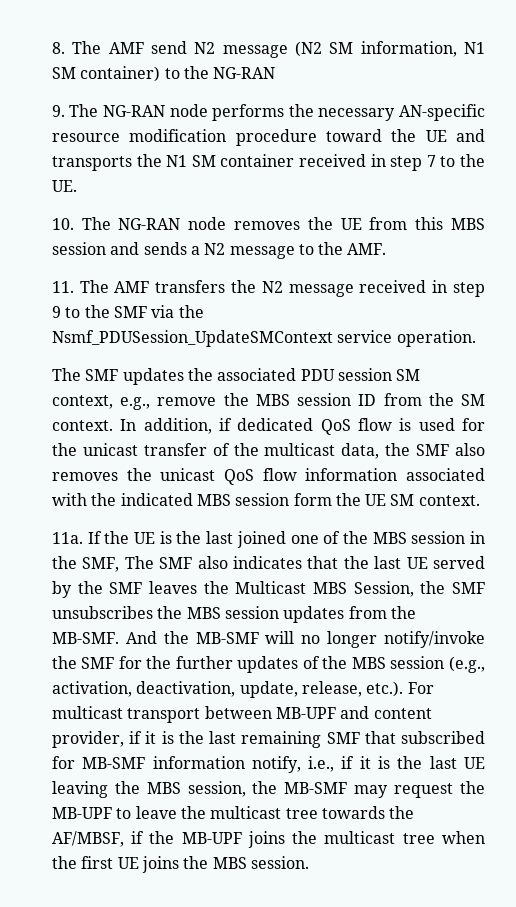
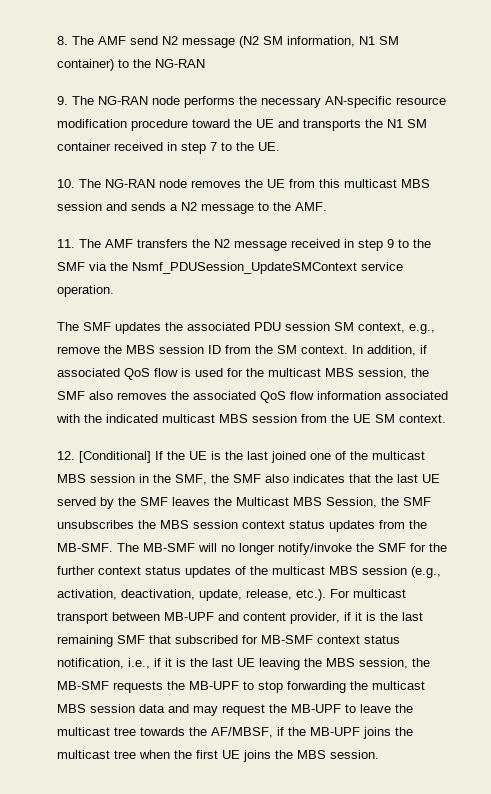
- 10. The NG-RAN node removes the UE from this MBS session and sends a N2 message to the AMF.
+ 10. The NG-RAN node removes the UE from this multicast MBS session and sends a N2 message to the AMF.
- In addition, if dedicated QoS flow is used for the unicast transfer of the multicast data, the SMF also removes the unicast QoS flow information associated with the indicated MBS session form the UE SM context.
+ In addition, if associated QoS flow is used for the multicast MBS session, the SMF also removes the associated QoS flow information associated with the indicated multicast MBS session from the UE SM context.
- 11a. If the UE is the last joined one of the MBS session in the SMF, The SMF also indicates that the last UE served by the SMF leaves the Multicast MBS Session, the SMF unsubscribes the MBS session updates from the MB-SMF.
+ 12. [Conditional] If the UE is the last joined one of the multicast MBS session in the SMF, the SMF also indicates that the last UE served by the SMF leaves the Multicast MBS Session, the SMF unsubscribes the MBS session context status updates from the MB-SMF.
- And the MB-SMF will no longer notify/invoke the SMF for the further updates of the MBS session (e.g., activation, deactivation, update, release, etc.). For multicast transport between MB-UPF and content provider, if it is the last remaining SMF that subscribed for MB-SMF information notify, i.e., if it is the last UE leaving the MBS session, the MB-SMF may request the MB-UPF to leave the multicast tree towards the AF/MBSF, if the MB-UPF joins the multicast tree when the first UE joins the MBS session.
+ The MB-SMF will no longer notify/invoke the SMF for the further context status updates of the multicast MBS session (e.g., activation, deactivation, update, release, etc.). For multicast transport between MB-UPF and content provider, if it is the last remaining SMF that subscribed for MB-SMF context status notification, i.e., if it is the last UE leaving the MBS session, the MB-SMF requests the MB-UPF to stop forwarding the multicast MBS session data and may request the MB-UPF to leave the multicast tree towards the AF/MBSF, if the MB-UPF joins the multicast tree when the first UE joins the MBS session.

